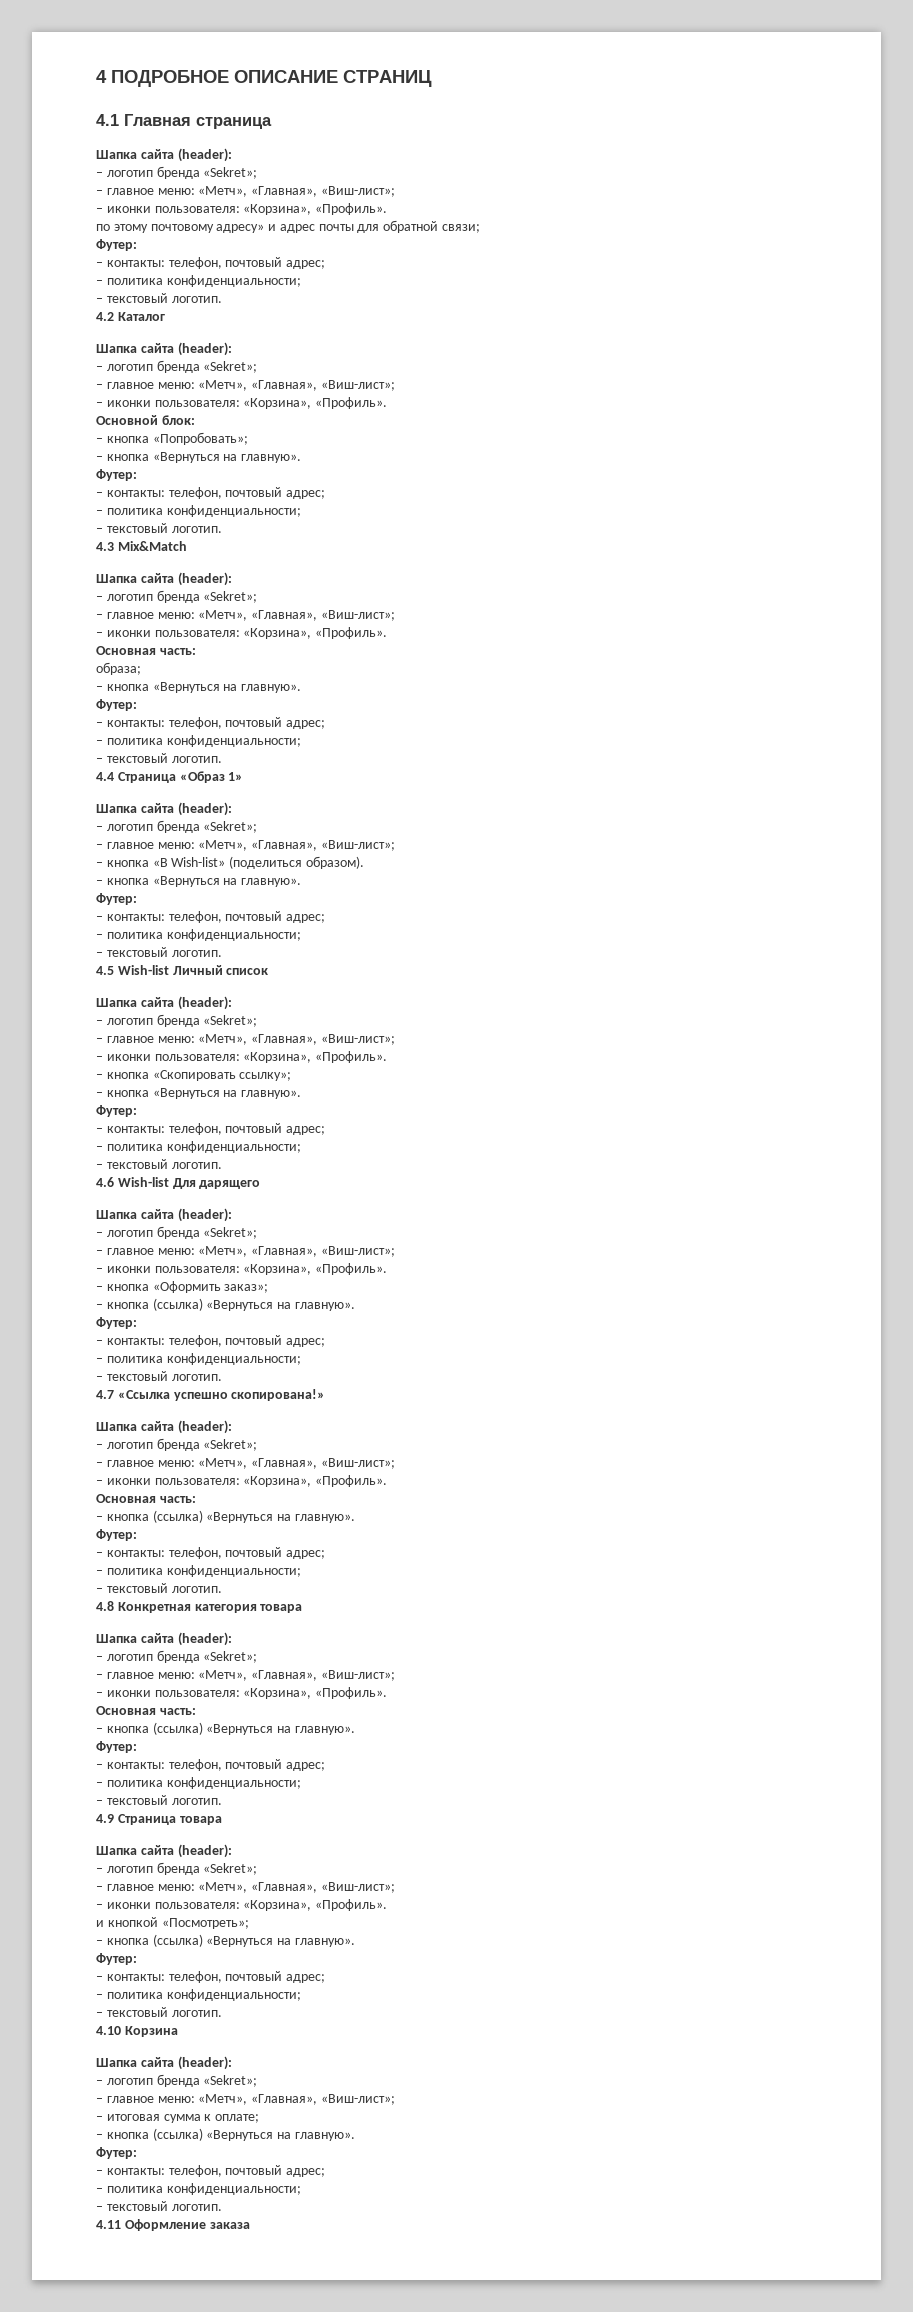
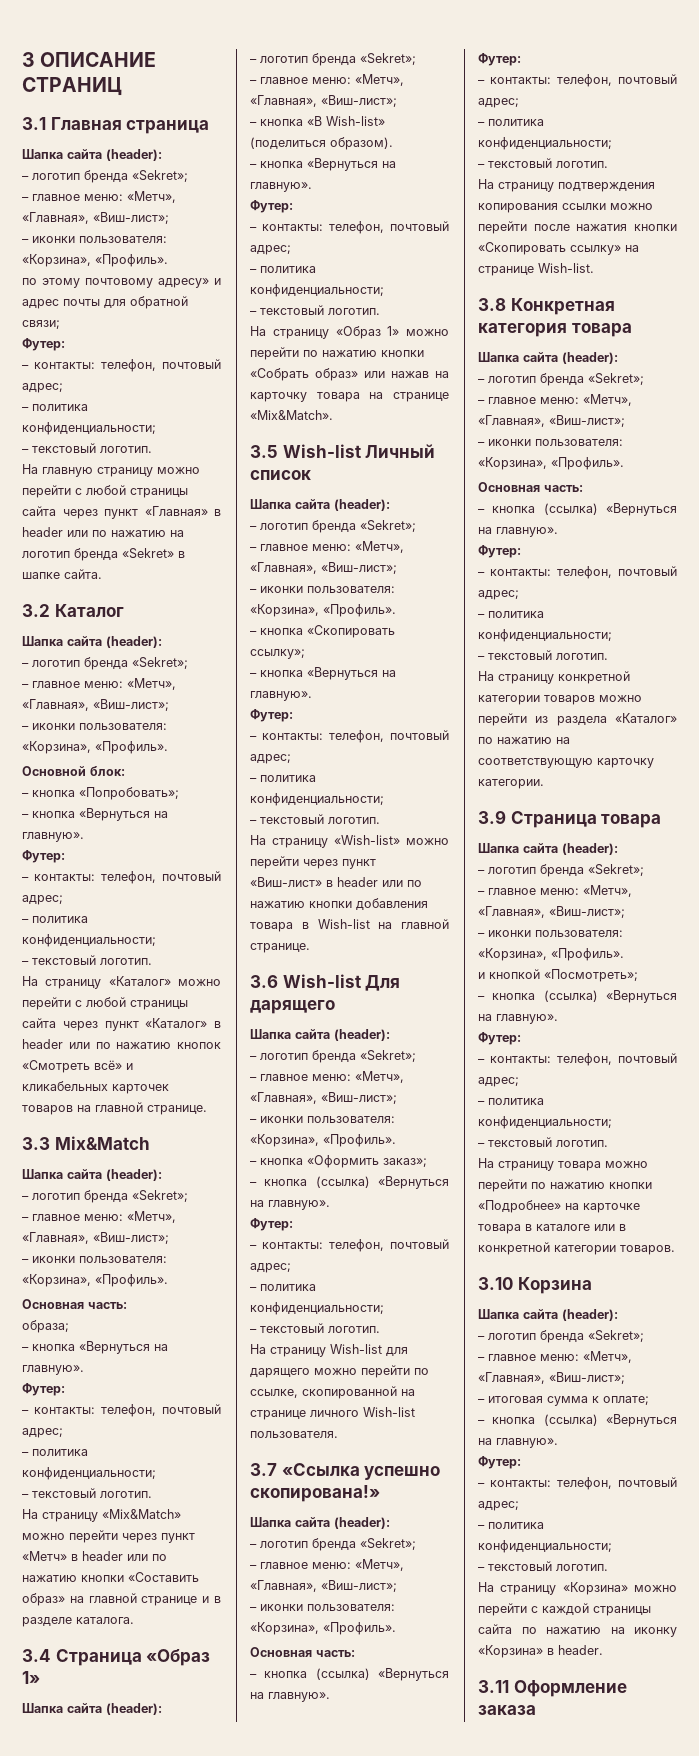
- 4 ПОДРОБНОЕ ОПИСАНИЕ СТРАНИЦ
+ 3 ОПИСАНИЕ СТРАНИЦ
- 4.1 Главная страница
+ 3.1 Главная страница
- 4.2 Каталог
+ На главную страницу можно перейти с любой страницы сайта через пункт «Главная» в header или по нажатию на логотип бренда «Sekret» в шапке сайта.
+ 3.2 Каталог
- 4.3 Mix&Match
+ На страницу «Каталог» можно перейти с любой страницы сайта через пункт «Каталог» в header или по нажатию кнопок «Смотреть всё» и кликабельных карточек товаров на главной странице.
+ 3.3 Mix&Match
- 4.4 Страница «Образ 1»
+ На страницу «Mix&Match» можно перейти через пункт «Метч» в header или по нажатию кнопки «Составить образ» на главной странице и в разделе каталога.
+ 3.4 Страница «Образ 1»
- 4.5 Wish-list Личный список
+ На страницу «Образ 1» можно перейти по нажатию кнопки «Собрать образ» или нажав на карточку товара на странице «Mix&Match».
+ 3.5 Wish-list Личный список
- 4.6 Wish-list Для дарящего
+ На страницу «Wish-list» можно перейти через пункт «Виш-лист» в header или по нажатию кнопки добавления товара в Wish-list на главной странице.
+ 3.6 Wish-list Для дарящего
- 4.7 «Ссылка успешно скопирована!»
+ На страницу Wish-list для дарящего можно перейти по ссылке, скопированной на странице личного Wish-list пользователя.
+ 3.7 «Ссылка успешно скопирована!»
- 4.8 Конкретная категория товара
+ На страницу подтверждения копирования ссылки можно перейти после нажатия кнопки «Скопировать ссылку» на странице Wish-list.
+ 3.8 Конкретная категория товара
- 4.9 Страница товара
+ На страницу конкретной категории товаров можно перейти из раздела «Каталог» по нажатию на соответствующую карточку категории.
+ 3.9 Страница товара
- 4.10 Корзина
+ На страницу товара можно перейти по нажатию кнопки «Подробнее» на карточке товара в каталоге или в конкретной категории товаров.
+ 3.10 Корзина
- 4.11 Оформление заказа
+ На страницу «Корзина» можно перейти с каждой страницы сайта по нажатию на иконку «Корзина» в header.
+ 3.11 Оформление заказа

